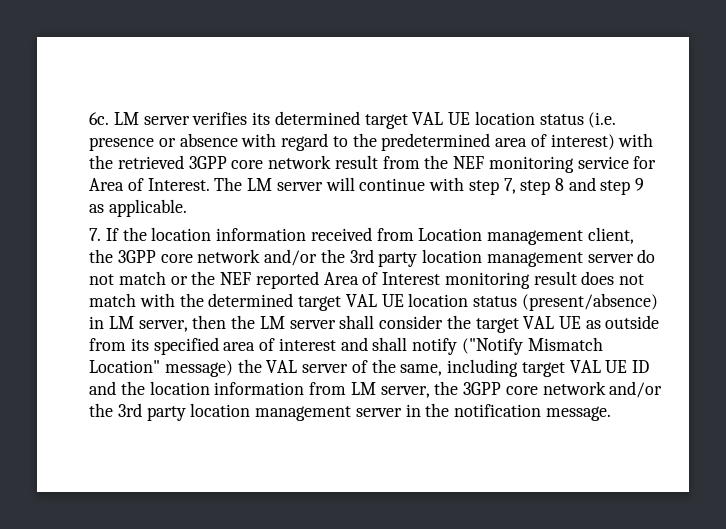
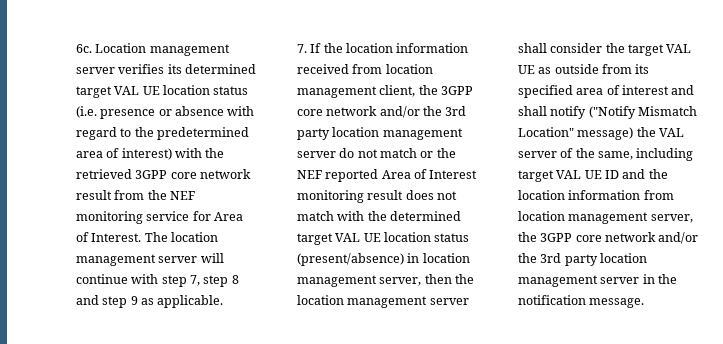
- LM server verifies its determined target VAL UE location status (i.e. presence or absence with regard to the predetermined area of interest) with the retrieved 3GPP core network result from the NEF monitoring service for Area of Interest.
+ Location management server verifies its determined target VAL UE location status (i.e. presence or absence with regard to the predetermined area of interest) with the retrieved 3GPP core network result from the NEF monitoring service for Area of Interest.
- The LM server will continue with step 7, step 8 and step 9 as applicable.
+ The location management server will continue with step 7, step 8 and step 9 as applicable.
- 7. If the location information received from Location management client, the 3GPP core network and/or the 3rd party location management server do not match or the NEF reported Area of Interest monitoring result does not match with the determined target VAL UE location status (present/absence) in LM server, then the LM server shall consider the target VAL UE as outside from its specified area of interest and shall notify ("Notify Mismatch Location" message) the VAL server of the same, including target VAL UE ID and the location information from LM server, the 3GPP core network and/or the 3rd party location management server in the notification message.
+ 7. If the location information received from location management client, the 3GPP core network and/or the 3rd party location management server do not match or the NEF reported Area of Interest monitoring result does not match with the determined target VAL UE location status (present/absence) in location management server, then the location management server shall consider the target VAL UE as outside from its specified area of interest and shall notify ("Notify Mismatch Location" message) the VAL server of the same, including target VAL UE ID and the location information from location management server, the 3GPP core network and/or the 3rd party location management server in the notification message.

